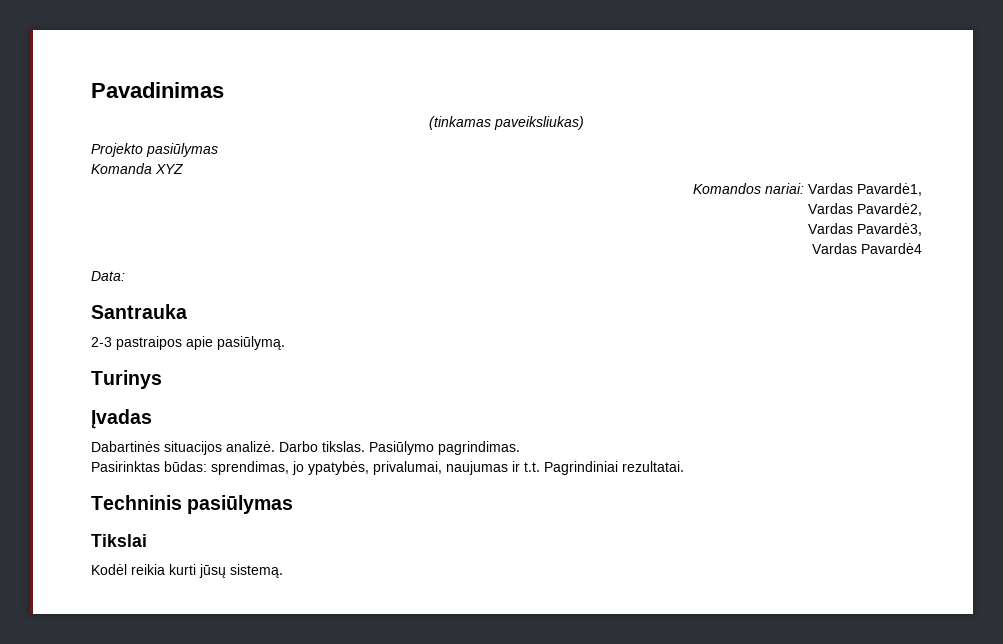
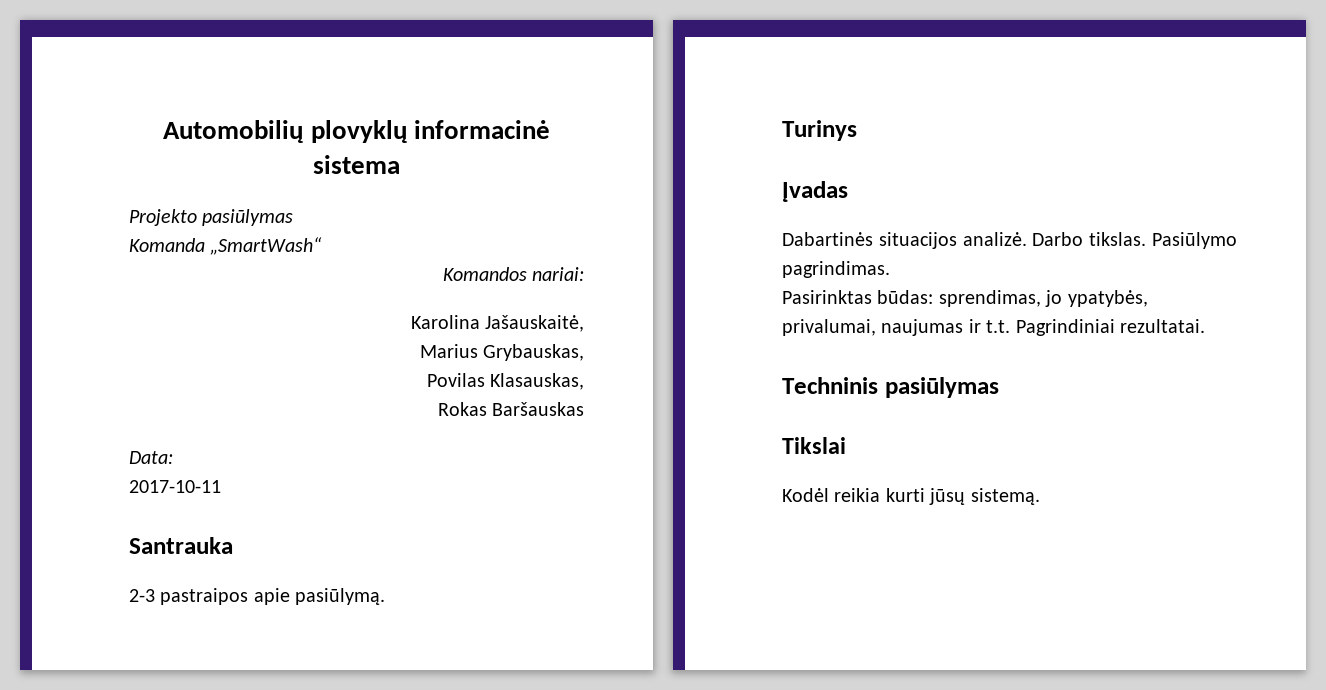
- Pavadinimas
- (tinkamas paveiksliukas)
+ Automobilių plovyklų informacinė sistema
- Komanda XYZ
+ Komanda „SmartWash“
- Komandos nariai: Vardas Pavardė1,
- Vardas Pavardė2,
- Vardas Pavardė3,
- Vardas Pavardė4
+ Komandos nariai:
+ Karolina Jašauskaitė,
+ Marius Grybauskas,
+ Povilas Klasauskas,
+ Rokas Baršauskas
+ 2017-10-11

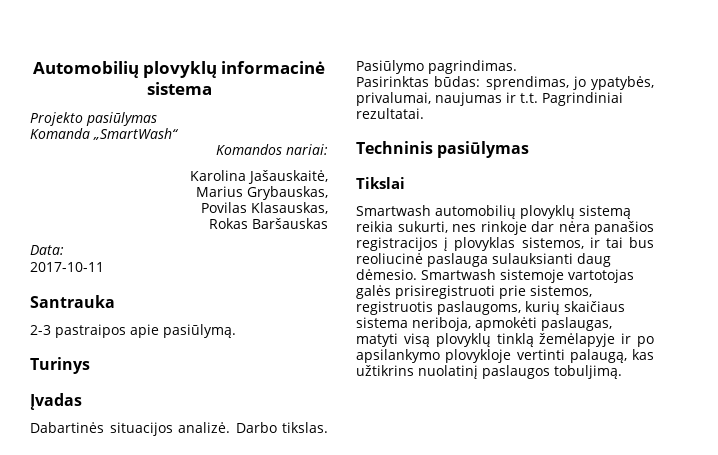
- Kodėl reikia kurti jūsų sistemą.
+ Smartwash automobilių plovyklų sistemą reikia sukurti, nes rinkoje dar nėra panašios registracijos į plovyklas sistemos, ir tai bus reoliucinė paslauga sulauksianti daug dėmesio. Smartwash sistemoje vartotojas galės prisiregistruoti prie sistemos, registruotis paslaugoms, kurių skaičiaus sistema neriboja, apmokėti paslaugas, matyti visą plovyklų tinklą žemėlapyje ir po apsilankymo plovykloje vertinti palaugą, kas užtikrins nuolatinį paslaugos tobuljimą.

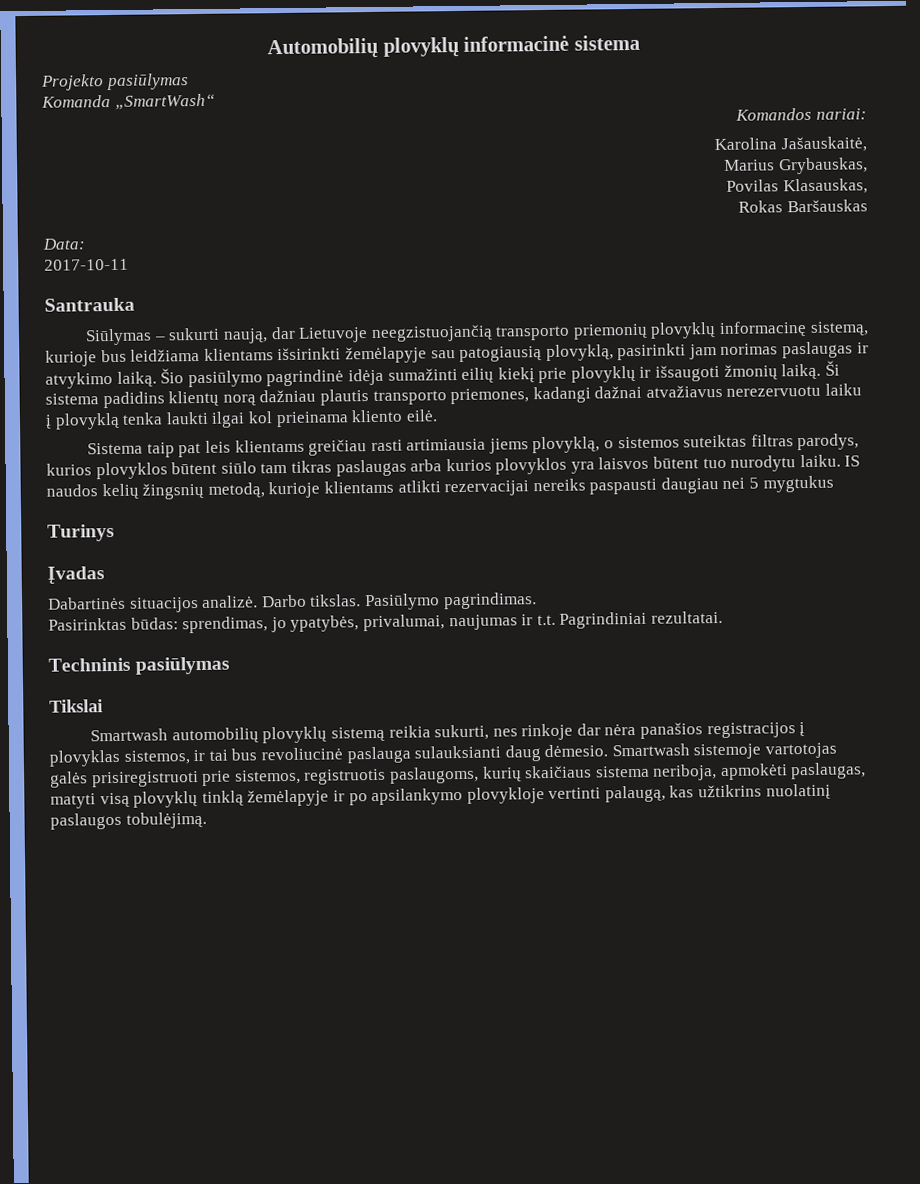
- 2-3 pastraipos apie pasiūlymą.
+ Siūlymas – sukurti naują, dar Lietuvoje neegzistuojančią transporto priemonių plovyklų informacinę sistemą, kurioje bus leidžiama klientams išsirinkti žemėlapyje sau patogiausią plovyklą, pasirinkti jam norimas paslaugas ir atvykimo laiką. Šio pasiūlymo pagrindinė idėja sumažinti eilių kiekį prie plovyklų ir išsaugoti žmonių laiką. Ši sistema padidins klientų norą dažniau plautis transporto priemones, kadangi dažnai atvažiavus nerezervuotu laiku į plovyklą tenka laukti ilgai kol prieinama kliento eilė.
+ Sistema taip pat leis klientams greičiau rasti artimiausia jiems plovyklą, o sistemos suteiktas filtras parodys, kurios plovyklos būtent siūlo tam tikras paslaugas arba kurios plovyklos yra laisvos būtent tuo nurodytu laiku. IS naudos kelių žingsnių metodą, kurioje klientams atlikti rezervacijai nereiks paspausti daugiau nei 5 mygtukus
- Smartwash automobilių plovyklų sistemą reikia sukurti, nes rinkoje dar nėra panašios registracijos į plovyklas sistemos, ir tai bus reoliucinė paslauga sulauksianti daug dėmesio.
+ Smartwash automobilių plovyklų sistemą reikia sukurti, nes rinkoje dar nėra panašios registracijos į plovyklas sistemos, ir tai bus revoliucinė paslauga sulauksianti daug dėmesio.
- Smartwash sistemoje vartotojas galės prisiregistruoti prie sistemos, registruotis paslaugoms, kurių skaičiaus sistema neriboja, apmokėti paslaugas, matyti visą plovyklų tinklą žemėlapyje ir po apsilankymo plovykloje vertinti palaugą, kas užtikrins nuolatinį paslaugos tobuljimą.
+ Smartwash sistemoje vartotojas galės prisiregistruoti prie sistemos, registruotis paslaugoms, kurių skaičiaus sistema neriboja, apmokėti paslaugas, matyti visą plovyklų tinklą žemėlapyje ir po apsilankymo plovykloje vertinti palaugą, kas užtikrins nuolatinį paslaugos tobulėjimą.

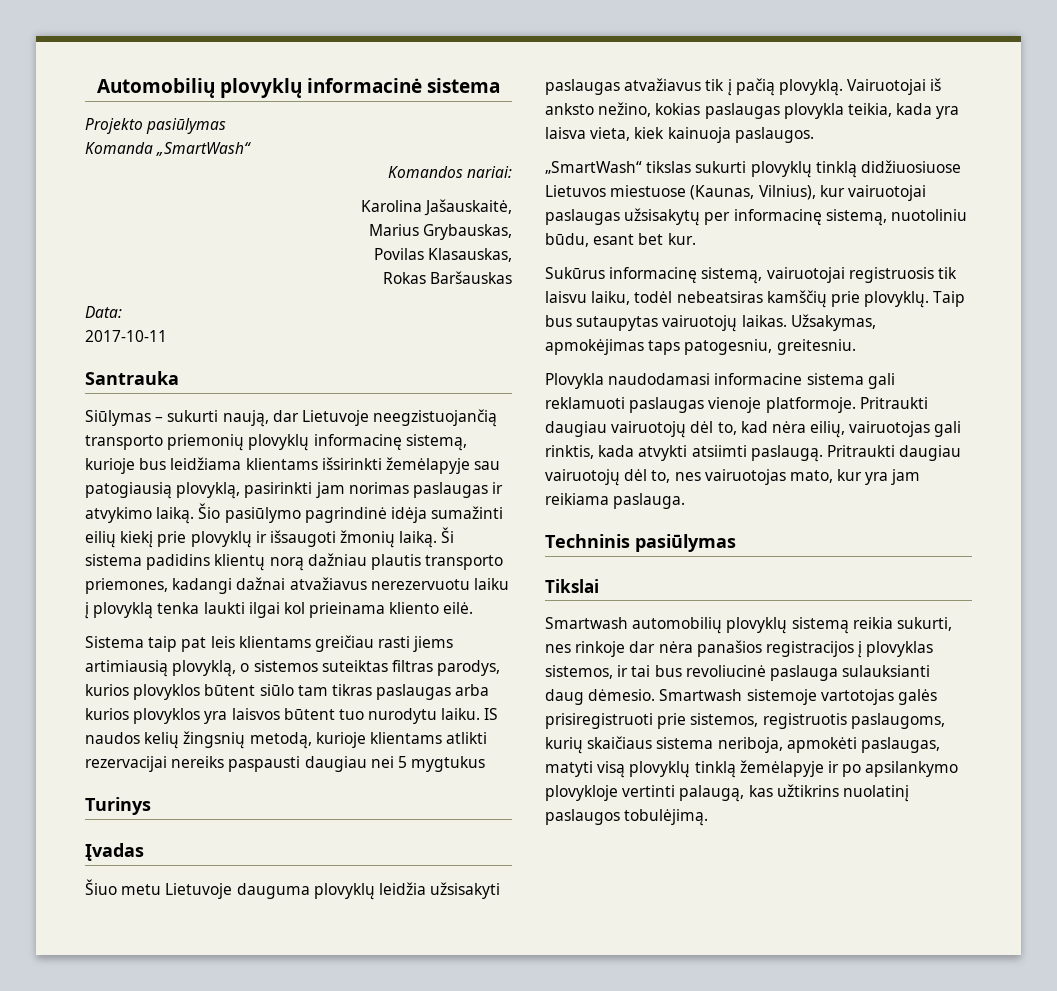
- Sistema taip pat leis klientams greičiau rasti artimiausia jiems plovyklą, o sistemos suteiktas filtras parodys, kurios plovyklos būtent siūlo tam tikras paslaugas arba kurios plovyklos yra laisvos būtent tuo nurodytu laiku.
+ Sistema taip pat leis klientams greičiau rasti jiems artimiausią plovyklą, o sistemos suteiktas filtras parodys, kurios plovyklos būtent siūlo tam tikras paslaugas arba kurios plovyklos yra laisvos būtent tuo nurodytu laiku.
- Dabartinės situacijos analizė. Darbo tikslas. Pasiūlymo pagrindimas.
- Pasirinktas būdas: sprendimas, jo ypatybės, privalumai, naujumas ir t.t. Pagrindiniai rezultatai.
+ Šiuo metu Lietuvoje dauguma plovyklų leidžia užsisakyti paslaugas atvažiavus tik į pačią plovyklą. Vairuotojai iš anksto nežino, kokias paslaugas plovykla teikia, kada yra laisva vieta, kiek kainuoja paslaugos.
+ „SmartWash“ tikslas sukurti plovyklų tinklą didžiuosiuose Lietuvos miestuose (Kaunas, Vilnius), kur vairuotojai paslaugas užsisakytų per informacinę sistemą, nuotoliniu būdu, esant bet kur.
+ Sukūrus informacinę sistemą, vairuotojai registruosis tik laisvu laiku, todėl nebeatsiras kamščių prie plovyklų. Taip bus sutaupytas vairuotojų laikas. Užsakymas, apmokėjimas taps patogesniu, greitesniu.
+ Plovykla naudodamasi informacine sistema gali reklamuoti paslaugas vienoje platformoje. Pritraukti daugiau vairuotojų dėl to, kad nėra eilių, vairuotojas gali rinktis, kada atvykti atsiimti paslaugą. Pritraukti daugiau vairuotojų dėl to, nes vairuotojas mato, kur yra jam reikiama paslauga.

